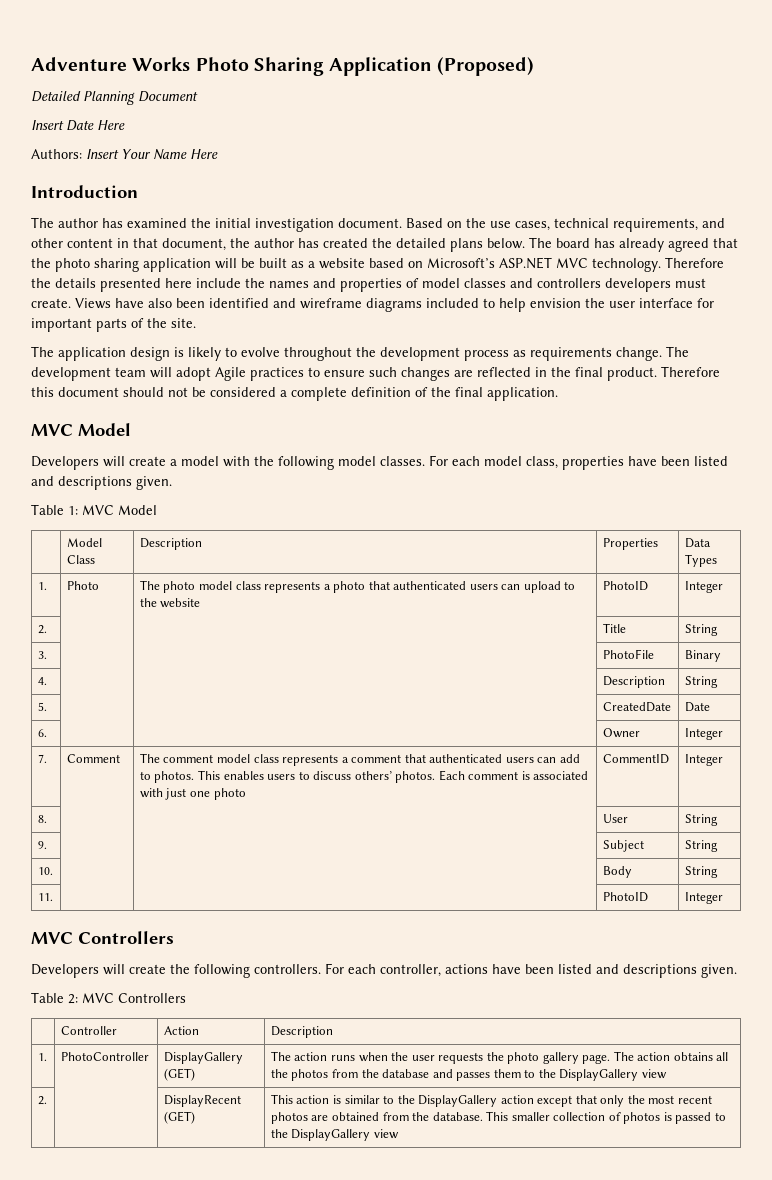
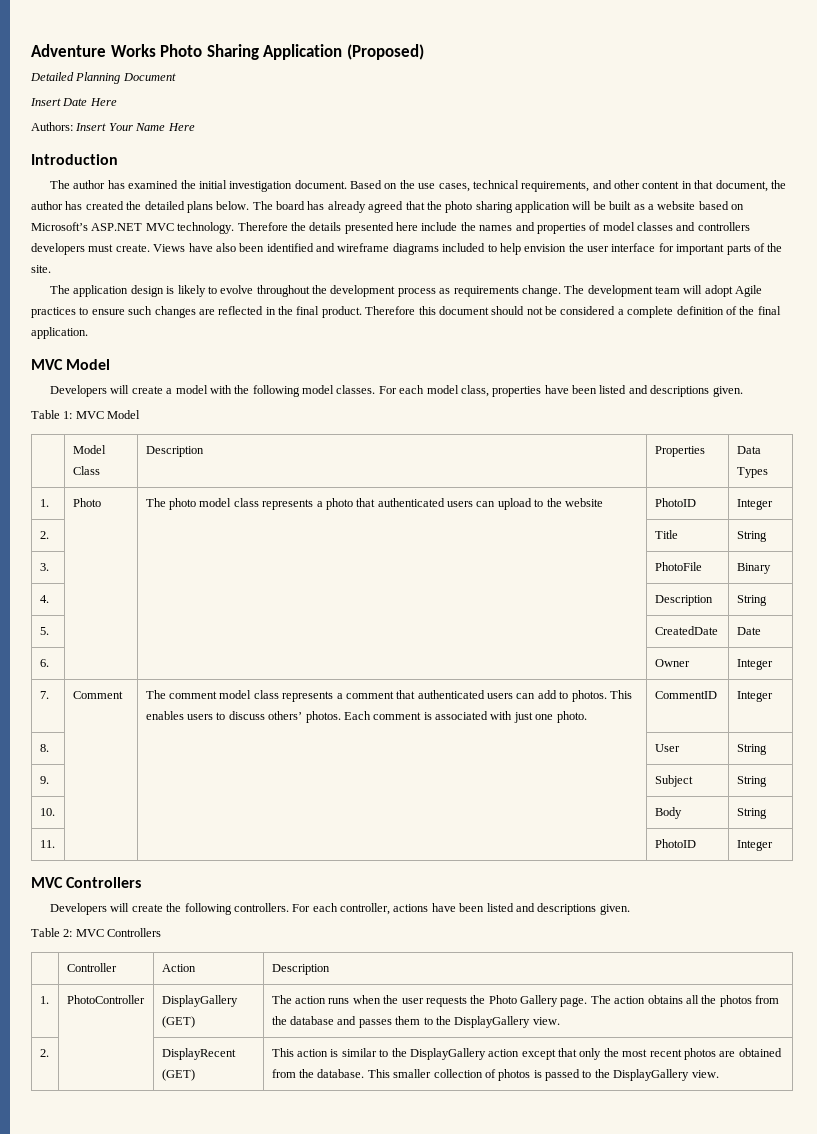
- 7. | Comment | The comment model class represents a comment that authenticated users can add to photos. This enables users to discuss others’ photos. Each comment is associated with just one photo | CommentID | Integer
+ 7. | Comment | The comment model class represents a comment that authenticated users can add to photos. This enables users to discuss others’ photos. Each comment is associated with just one photo. | CommentID | Integer
- 1. | PhotoController | DisplayGallery (GET) | The action runs when the user requests the photo gallery page. The action obtains all the photos from the database and passes them to the DisplayGallery view
+ 1. | PhotoController | DisplayGallery (GET) | The action runs when the user requests the Photo Gallery page. The action obtains all the photos from the database and passes them to the DisplayGallery view.
- 2. | | DisplayRecent (GET) | This action is similar to the DisplayGallery action except that only the most recent photos are obtained from the database. This smaller collection of photos is passed to the DisplayGallery view
+ 2. | | DisplayRecent (GET) | This action is similar to the DisplayGallery action except that only the most recent photos are obtained from the database. This smaller collection of photos is passed to the DisplayGallery view.

